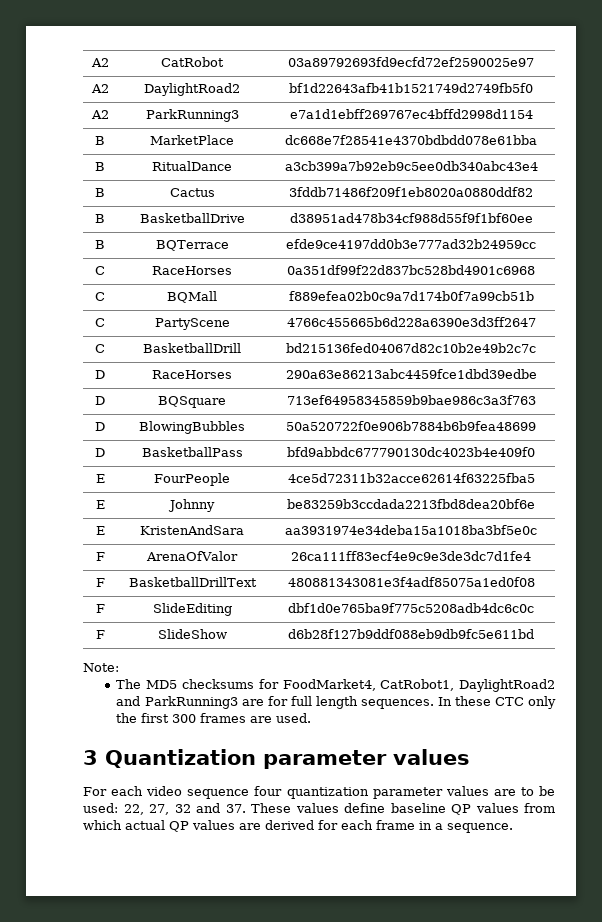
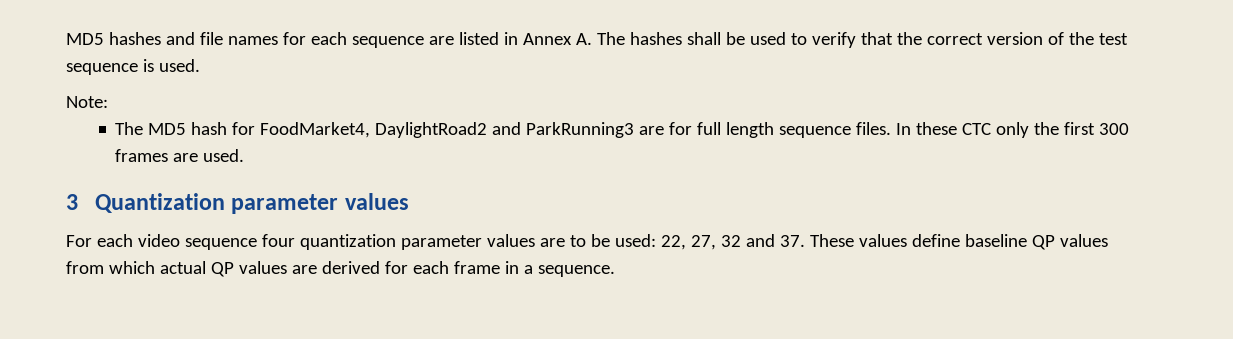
- A2 | CatRobot | 03a89792693fd9ecfd72ef2590025e97
- A2 | DaylightRoad2 | bf1d22643afb41b1521749d2749fb5f0
- A2 | ParkRunning3 | e7a1d1ebff269767ec4bffd2998d1154
- B | MarketPlace | dc668e7f28541e4370bdbdd078e61bba
- B | RitualDance | a3cb399a7b92eb9c5ee0db340abc43e4
- B | Cactus | 3fddb71486f209f1eb8020a0880ddf82
- B | BasketballDrive | d38951ad478b34cf988d55f9f1bf60ee
- B | BQTerrace | efde9ce4197dd0b3e777ad32b24959cc
- C | RaceHorses | 0a351df99f22d837bc528bd4901c6968
- C | BQMall | f889efea02b0c9a7d174b0f7a99cb51b
- C | PartyScene | 4766c455665b6d228a6390e3d3ff2647
- C | BasketballDrill | bd215136fed04067d82c10b2e49b2c7c
- D | RaceHorses | 290a63e86213abc4459fce1dbd39edbe
- D | BQSquare | 713ef64958345859b9bae986c3a3f763
- D | BlowingBubbles | 50a520722f0e906b7884b6b9fea48699
- D | BasketballPass | bfd9abbdc677790130dc4023b4e409f0
- E | FourPeople | 4ce5d72311b32acce62614f63225fba5
- E | Johnny | be83259b3ccdada2213fbd8dea20bf6e
- E | KristenAndSara | aa3931974e34deba15a1018ba3bf5e0c
- F | ArenaOfValor | 26ca111ff83ecf4e9c9e3de3dc7d1fe4
- F | BasketballDrillText | 480881343081e3f4adf85075a1ed0f08
- F | SlideEditing | dbf1d0e765ba9f775c5208adb4dc6c0c
- F | SlideShow | d6b28f127b9ddf088eb9db9fc5e611bd
+ MD5 hashes and file names for each sequence are listed in Annex A. The hashes shall be used to verify that the correct version of the test sequence is used.
- The MD5 checksums for FoodMarket4, CatRobot1, DaylightRoad2 and ParkRunning3 are for full length sequences.
+ The MD5 hash for FoodMarket4, DaylightRoad2 and ParkRunning3 are for full length sequence files.

